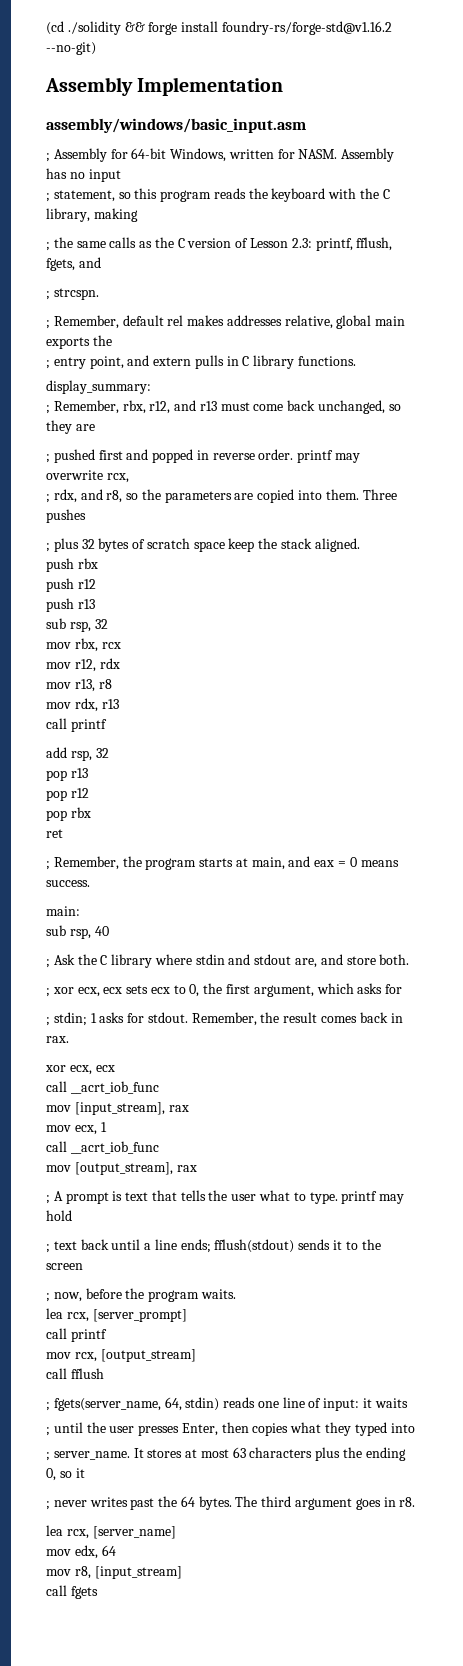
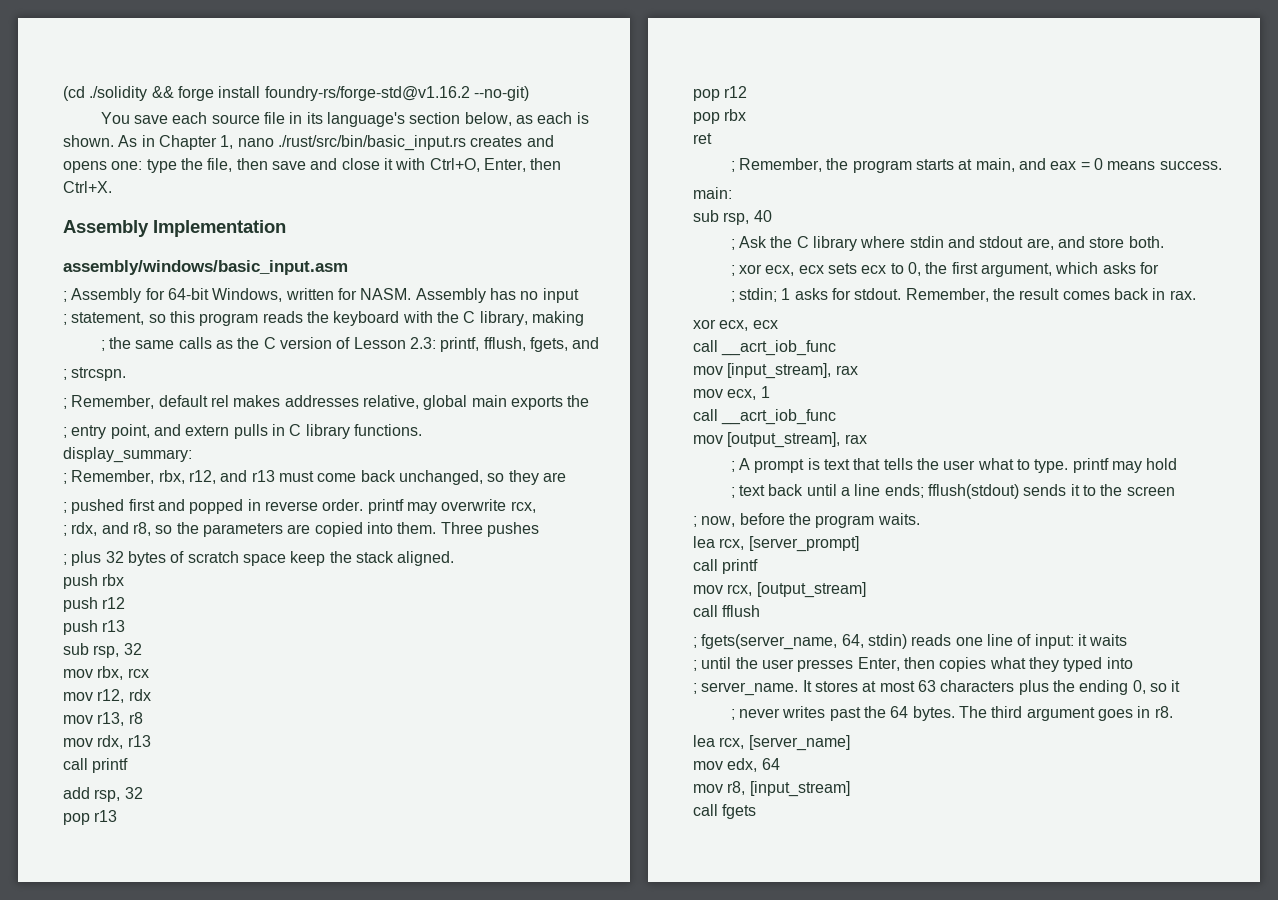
+ You save each source file in its language's section below, as each is shown. As in Chapter 1, nano ./rust/src/bin/basic_input.rs creates and opens one: type the file, then save and close it with Ctrl+O, Enter, then Ctrl+X.

